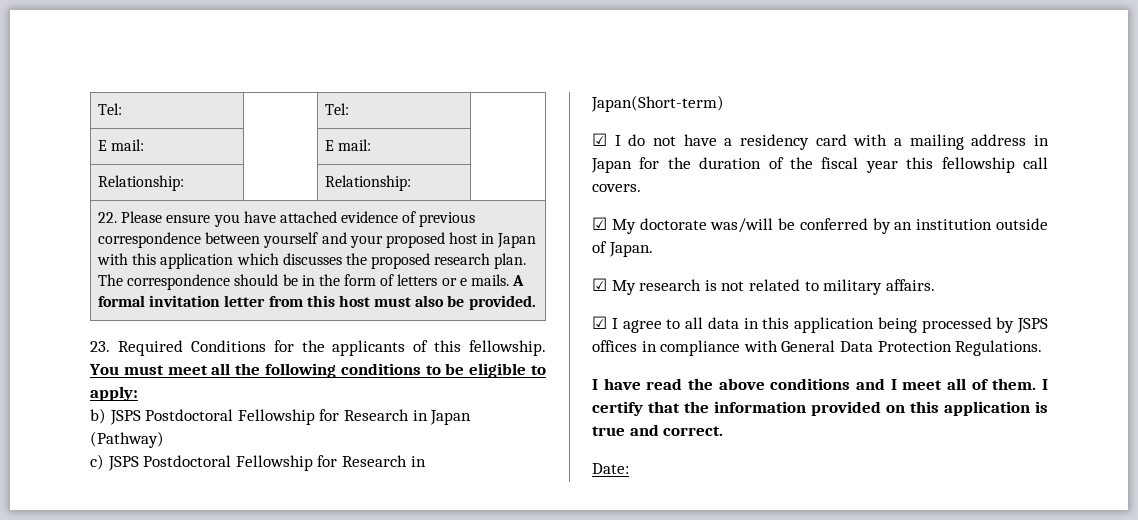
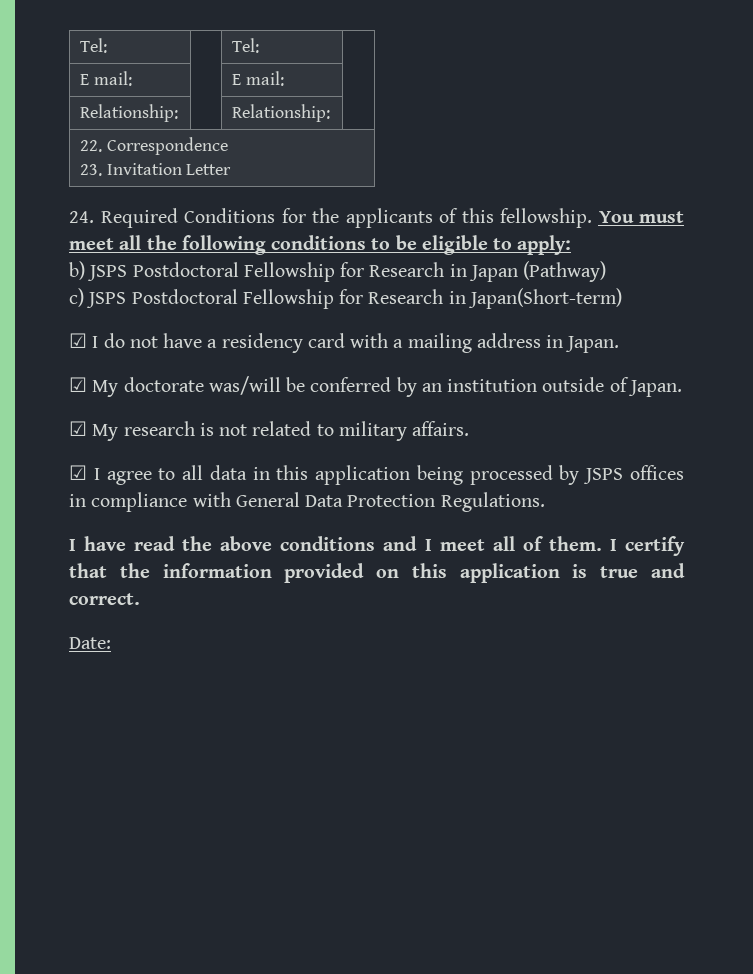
- 22. Please ensure you have attached evidence of previous correspondence between yourself and your proposed host in Japan with this application which discusses the proposed research plan. The correspondence should be in the form of letters or e mails. A formal invitation letter from this host must also be provided.
- 23. Required Conditions for the applicants of this fellowship.
+ 22. Correspondence
+ 23. Invitation Letter
+ 24. Required Conditions for the applicants of this fellowship.
- ☑ I do not have a residency card with a mailing address in Japan for the duration of the fiscal year this fellowship call covers.
+ ☑ I do not have a residency card with a mailing address in Japan.

